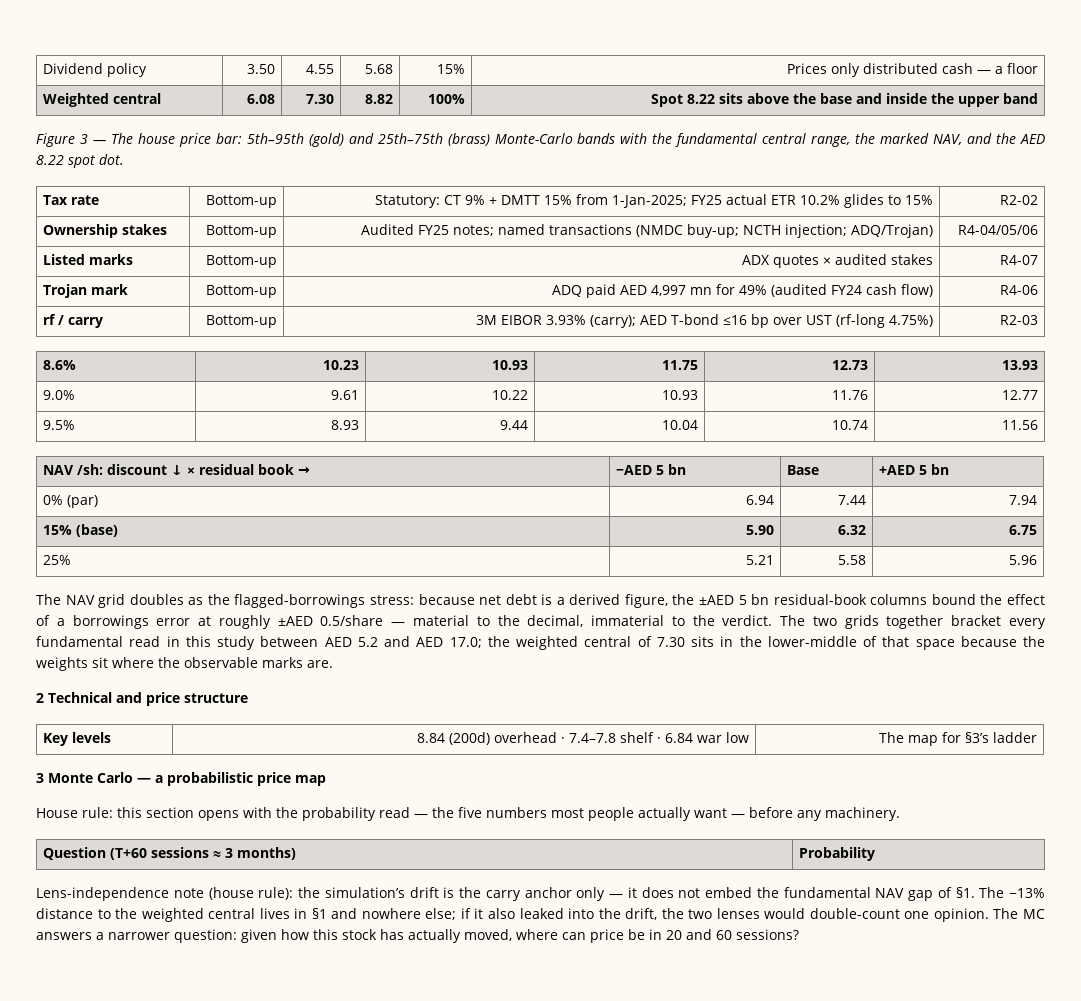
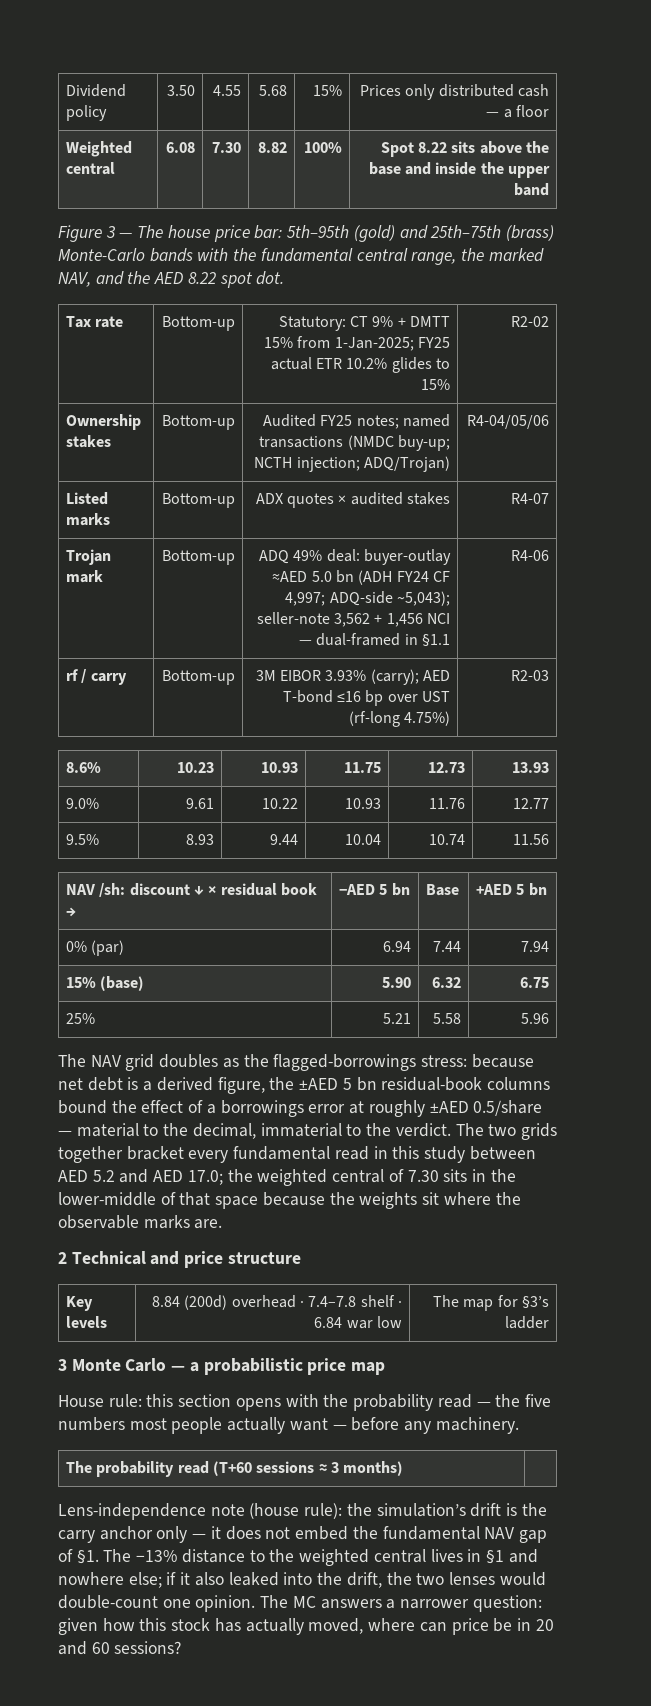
- Trojan mark | Bottom-up | ADQ paid AED 4,997 mn for 49% (audited FY24 cash flow) | R4-06
+ Trojan mark | Bottom-up | ADQ 49% deal: buyer-outlay ≈AED 5.0 bn (ADH FY24 CF 4,997; ADQ-side ~5,043); seller-note 3,562 + 1,456 NCI — dual-framed in §1.1 | R4-06
- Question (T+60 sessions ≈ 3 months) | Probability
+ The probability read (T+60 sessions ≈ 3 months) |

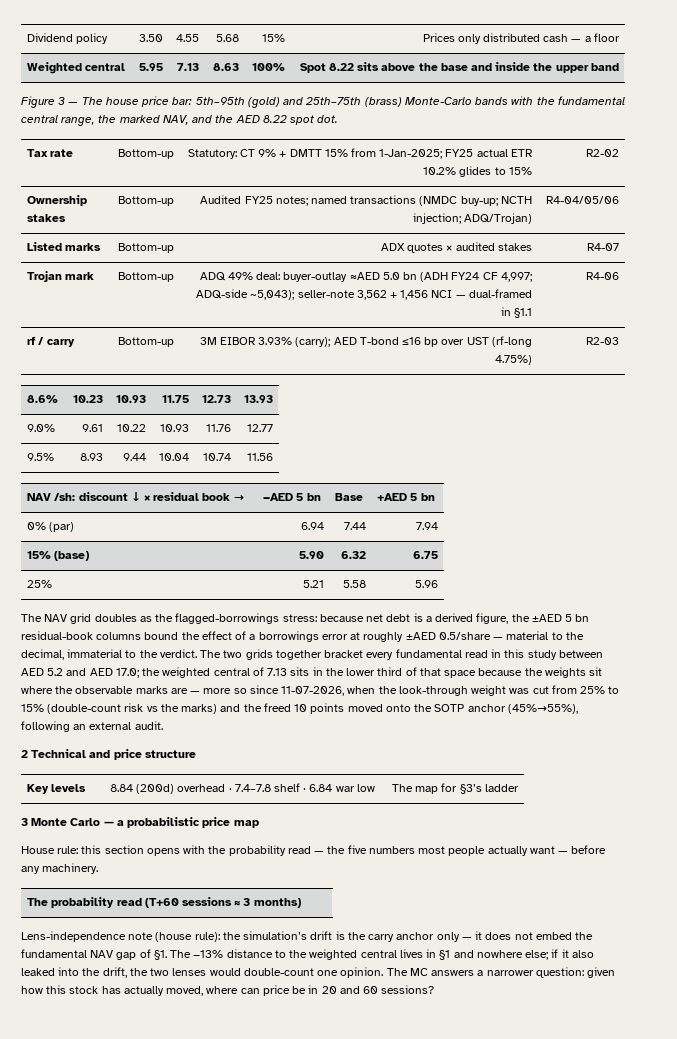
- Weighted central | 6.08 | 7.30 | 8.82 | 100% | Spot 8.22 sits above the base and inside the upper band
+ Weighted central | 5.95 | 7.13 | 8.63 | 100% | Spot 8.22 sits above the base and inside the upper band
- The two grids together bracket every fundamental read in this study between AED 5.2 and AED 17.0; the weighted central of 7.30 sits in the lower-middle of that space because the weights sit where the observable marks are.
+ The two grids together bracket every fundamental read in this study between AED 5.2 and AED 17.0; the weighted central of 7.13 sits in the lower third of that space because the weights sit where the observable marks are — more so since 11-07-2026, when the look-through weight was cut from 25% to 15% (double-count risk vs the marks) and the freed 10 points moved onto the SOTP anchor (45%→55%), following an external audit.

